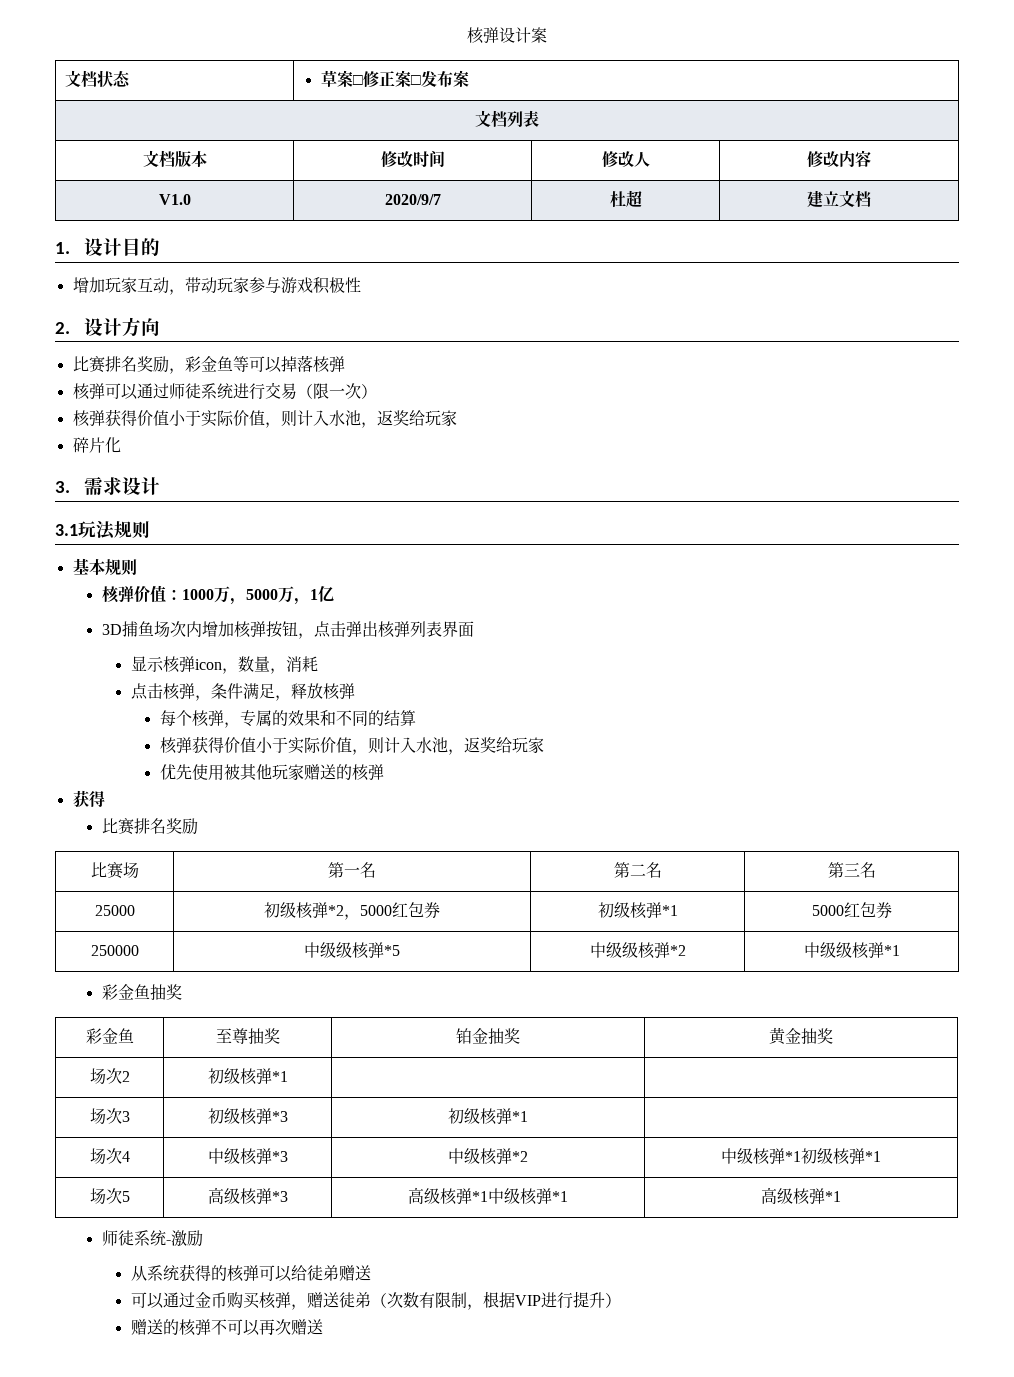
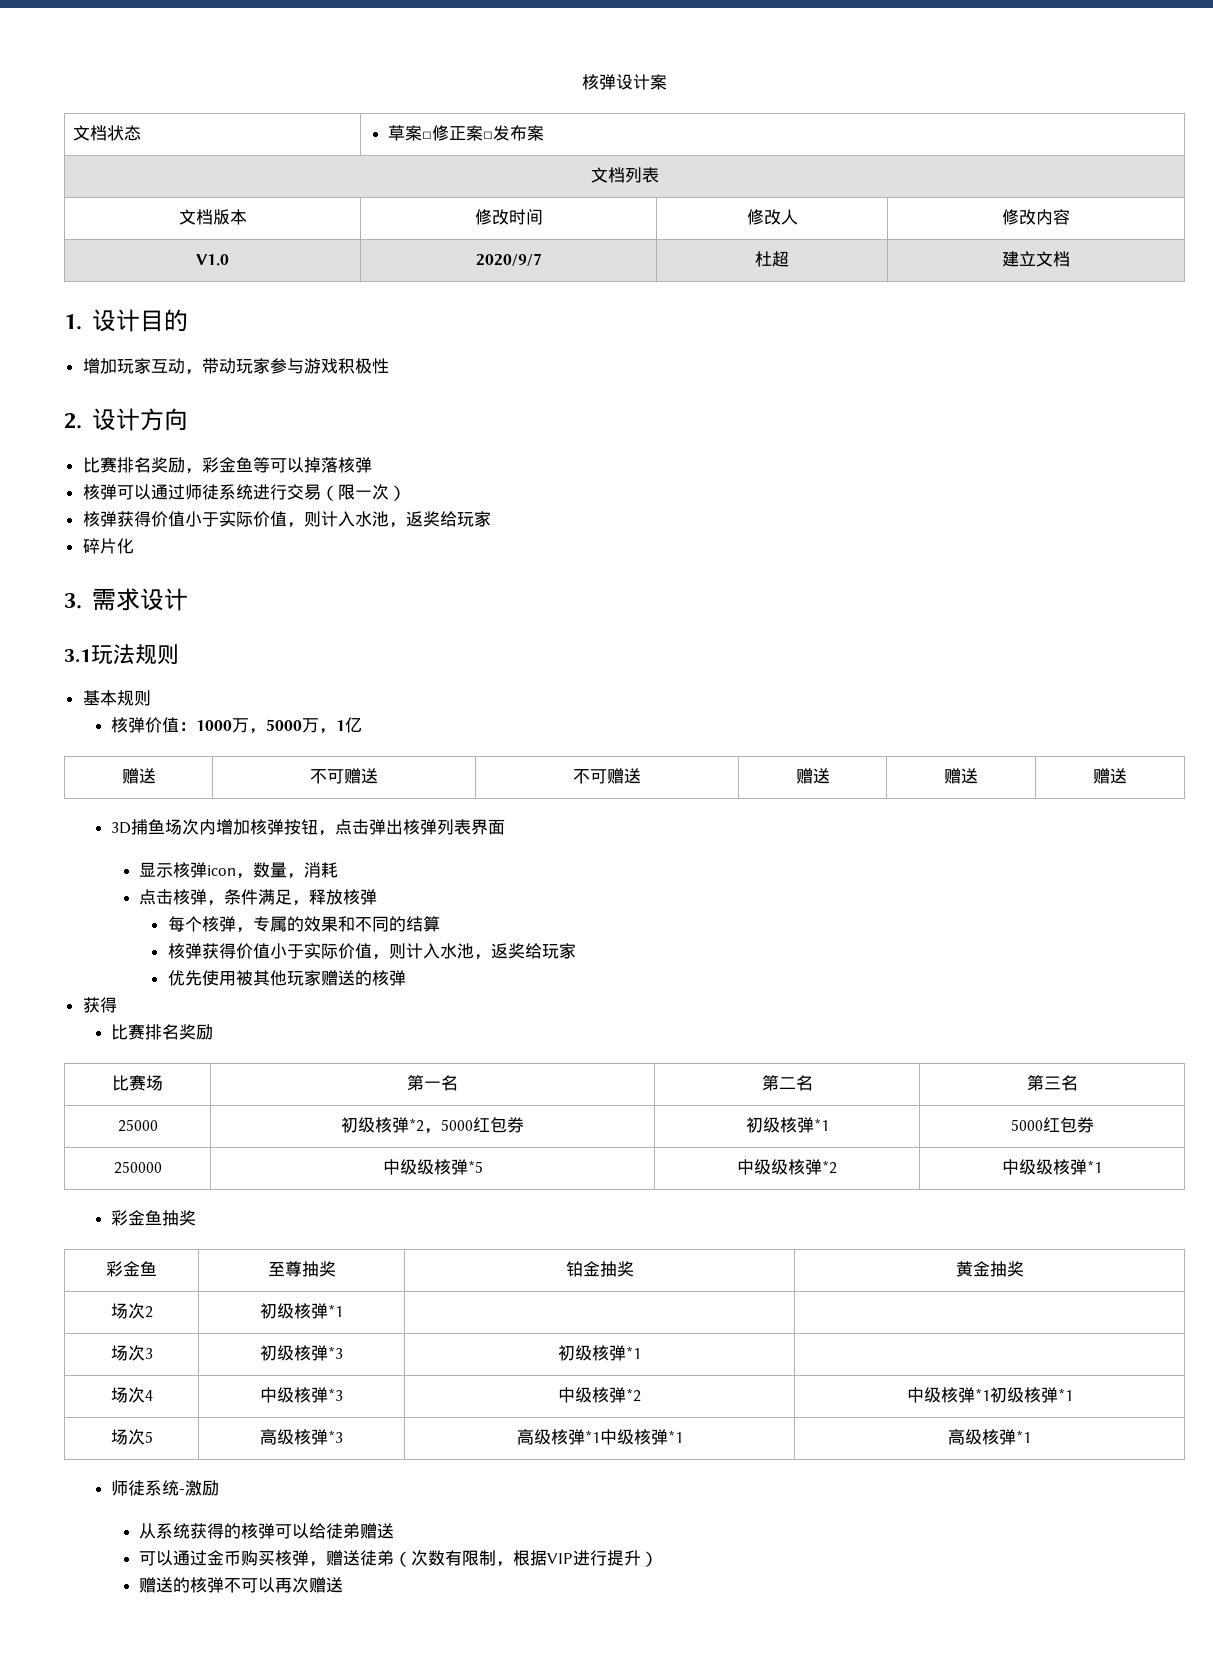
+ 赠送 | 不可赠送 | 不可赠送 | 赠送 | 赠送 | 赠送

